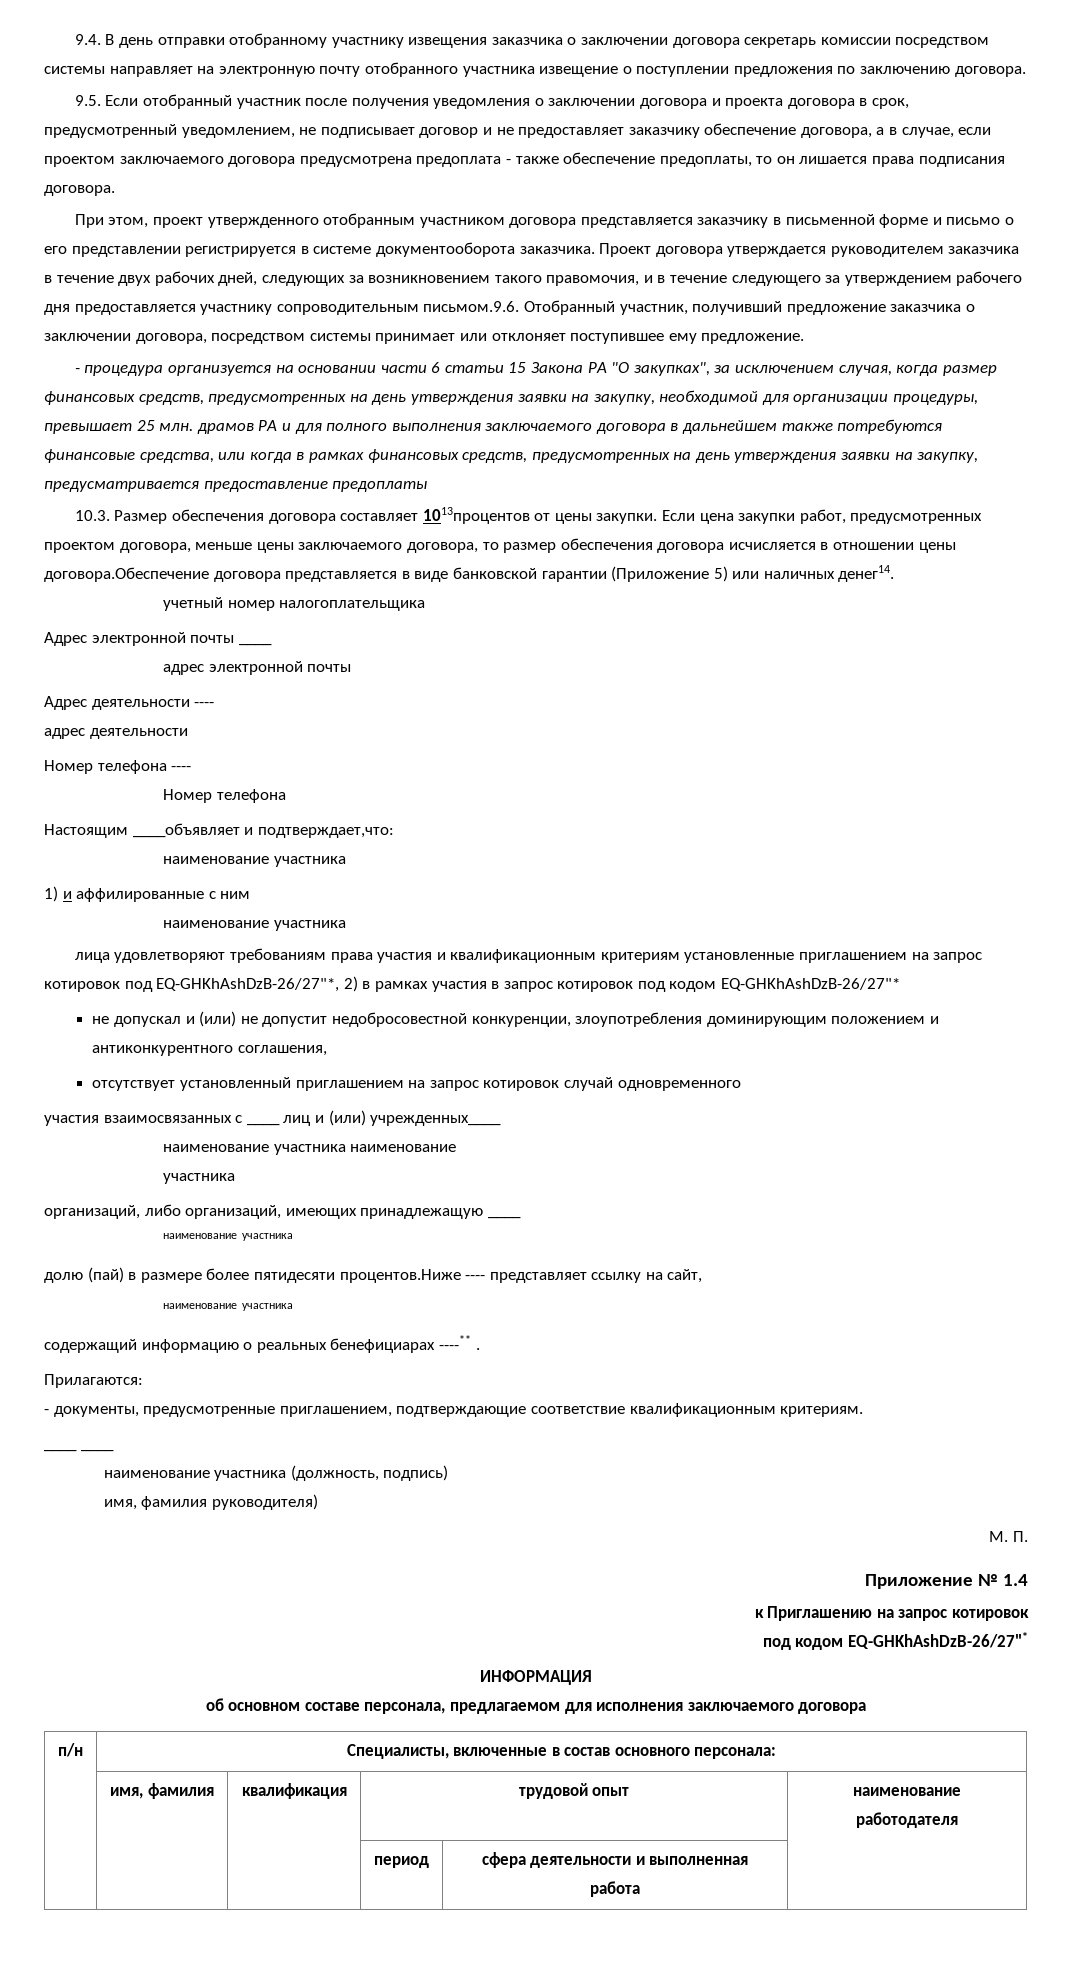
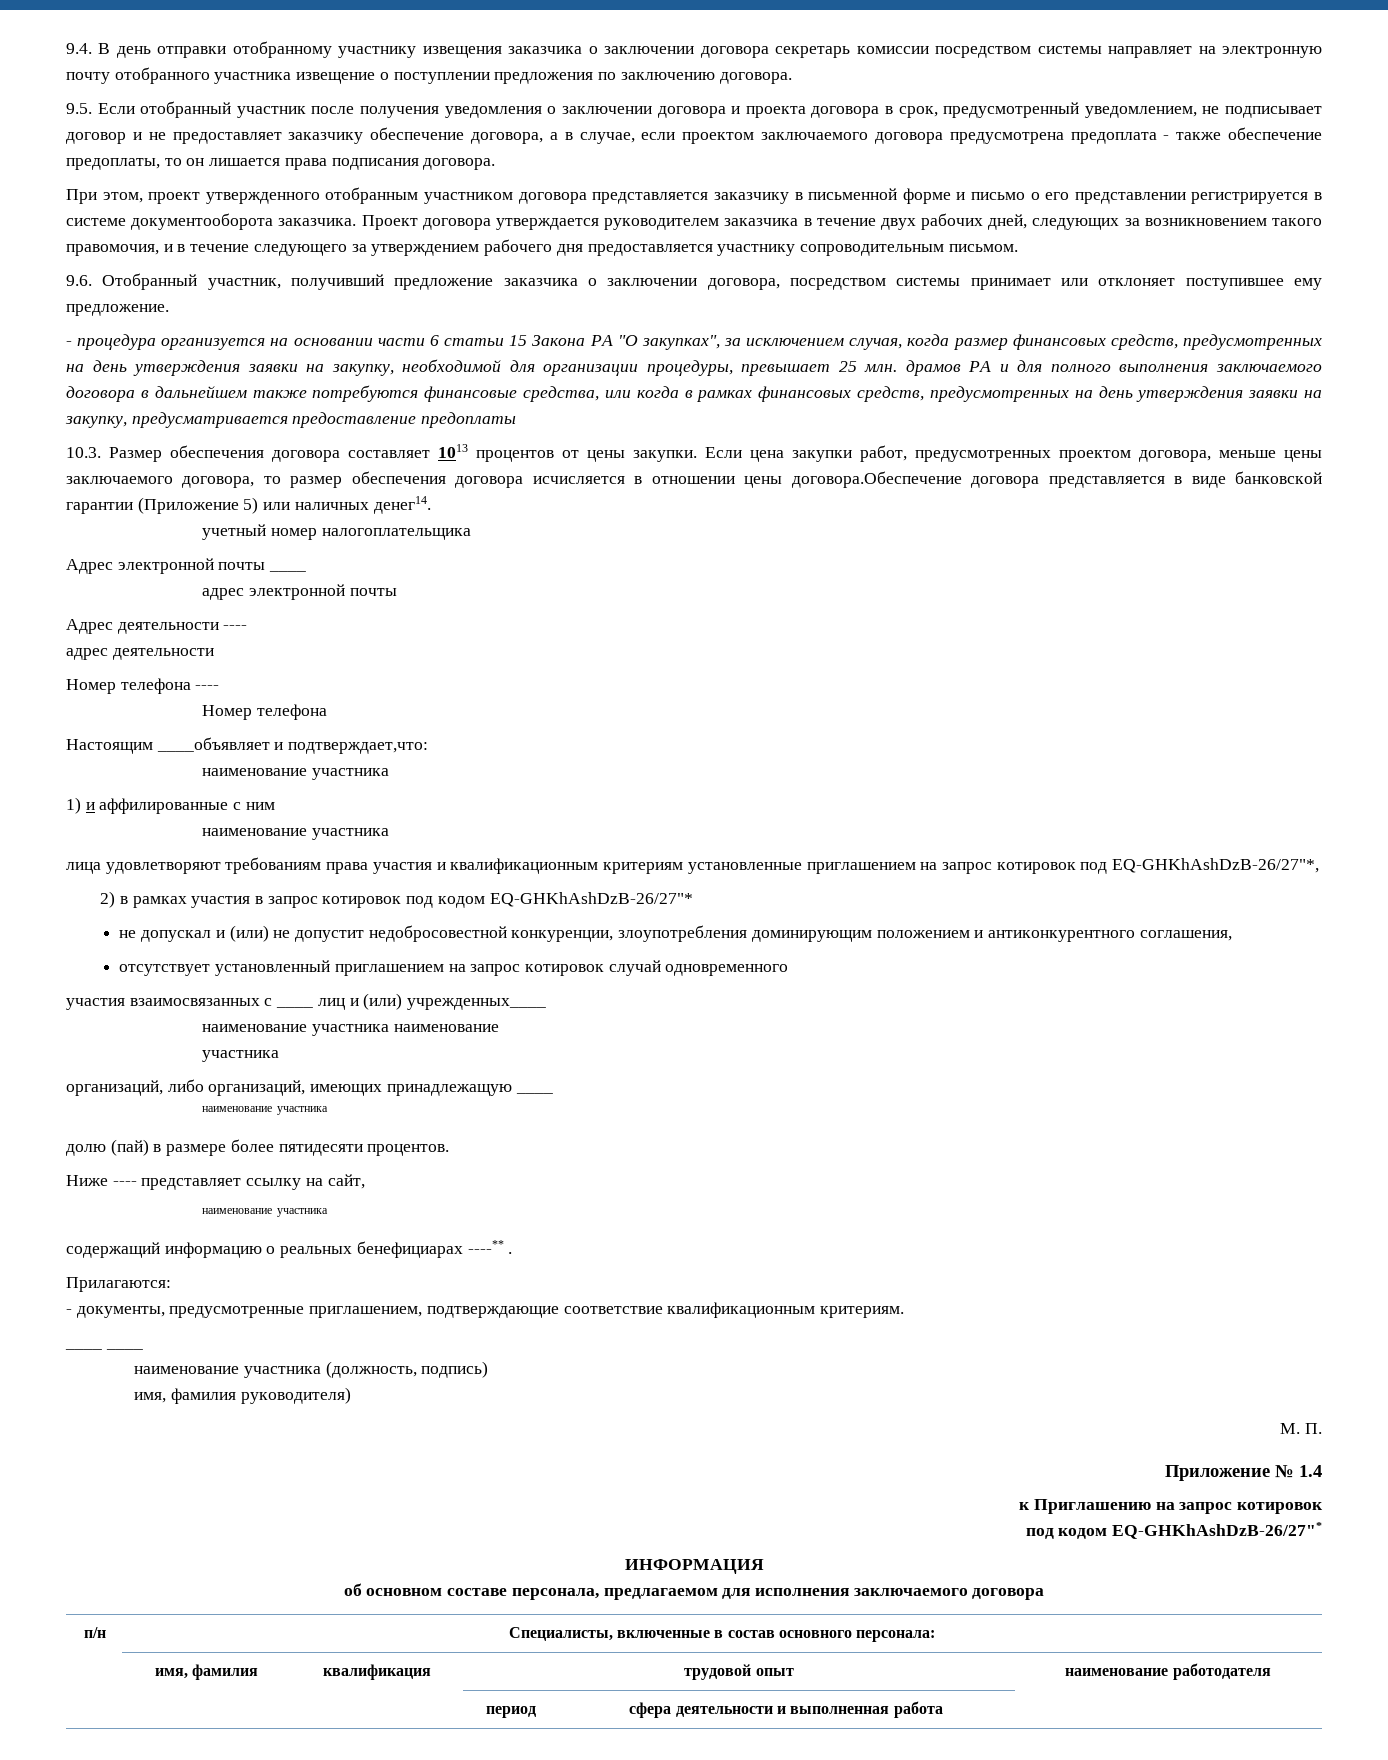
- Проект договора утверждается руководителем заказчика в течение двух рабочих дней, следующих за возникновением такого правомочия, и в течение следующего за утверждением рабочего дня предоставляется участнику сопроводительным письмом.9.6. Отобранный участник, получивший предложение заказчика о заключении договора, посредством системы принимает или отклоняет поступившее ему предложение.
+ Проект договора утверждается руководителем заказчика в течение двух рабочих дней, следующих за возникновением такого правомочия, и в течение следующего за утверждением рабочего дня предоставляется участнику сопроводительным письмом.
+ 9.6. Отобранный участник, получивший предложение заказчика о заключении договора, посредством системы принимает или отклоняет поступившее ему предложение.
- 10.3. Размер обеспечения договора составляет 1013процентов от цены закупки.
+ 10.3. Размер обеспечения договора составляет 1013 процентов от цены закупки.
- лица удовлетворяют требованиям права участия и квалификационным критериям установленные приглашением на запрос котировок под EQ-GHKhAshDzB-26/27"*, 2) в рамках участия в запрос котировок под кодом EQ-GHKhAshDzB-26/27"*
+ лица удовлетворяют требованиям права участия и квалификационным критериям установленные приглашением на запрос котировок под EQ-GHKhAshDzB-26/27"*,
+ 2) в рамках участия в запрос котировок под кодом EQ-GHKhAshDzB-26/27"*
- долю (пай) в размере более пятидесяти процентов.Ниже ---- представляет ссылку на сайт,
+ долю (пай) в размере более пятидесяти процентов.
+ Ниже ---- представляет ссылку на сайт,

